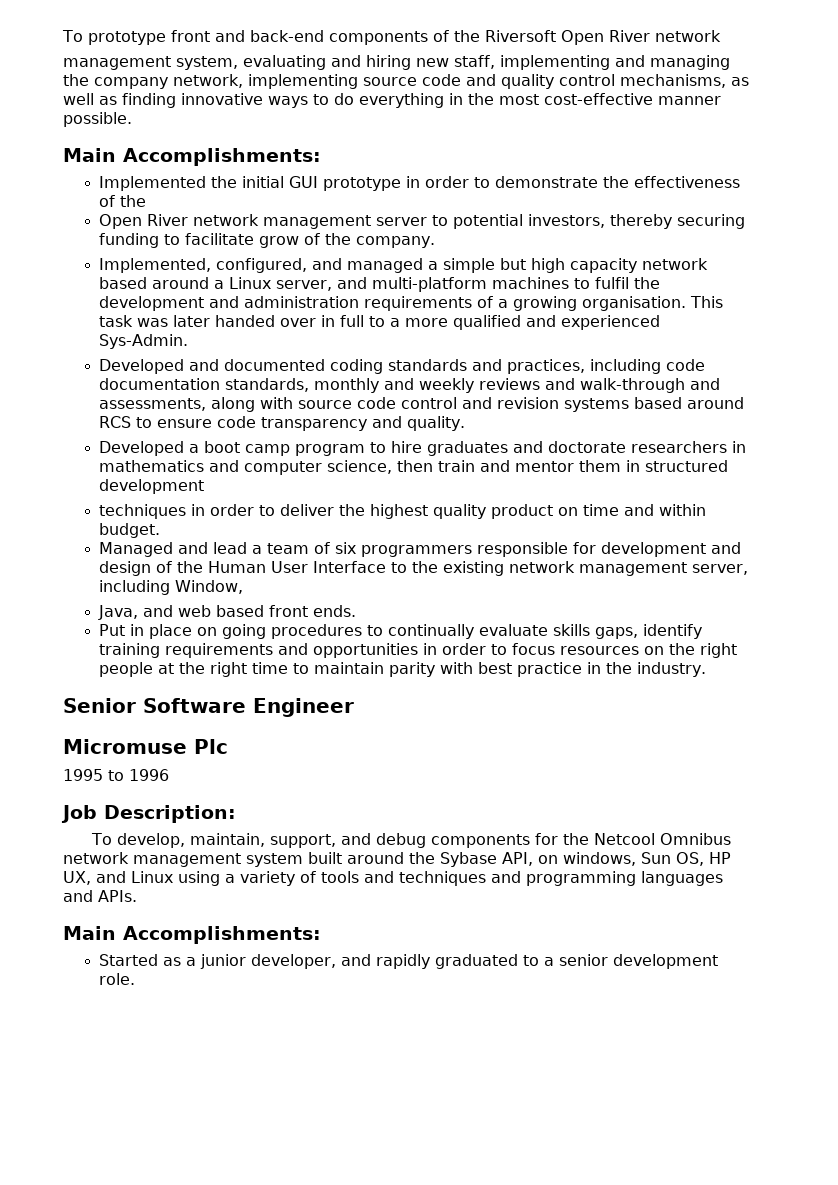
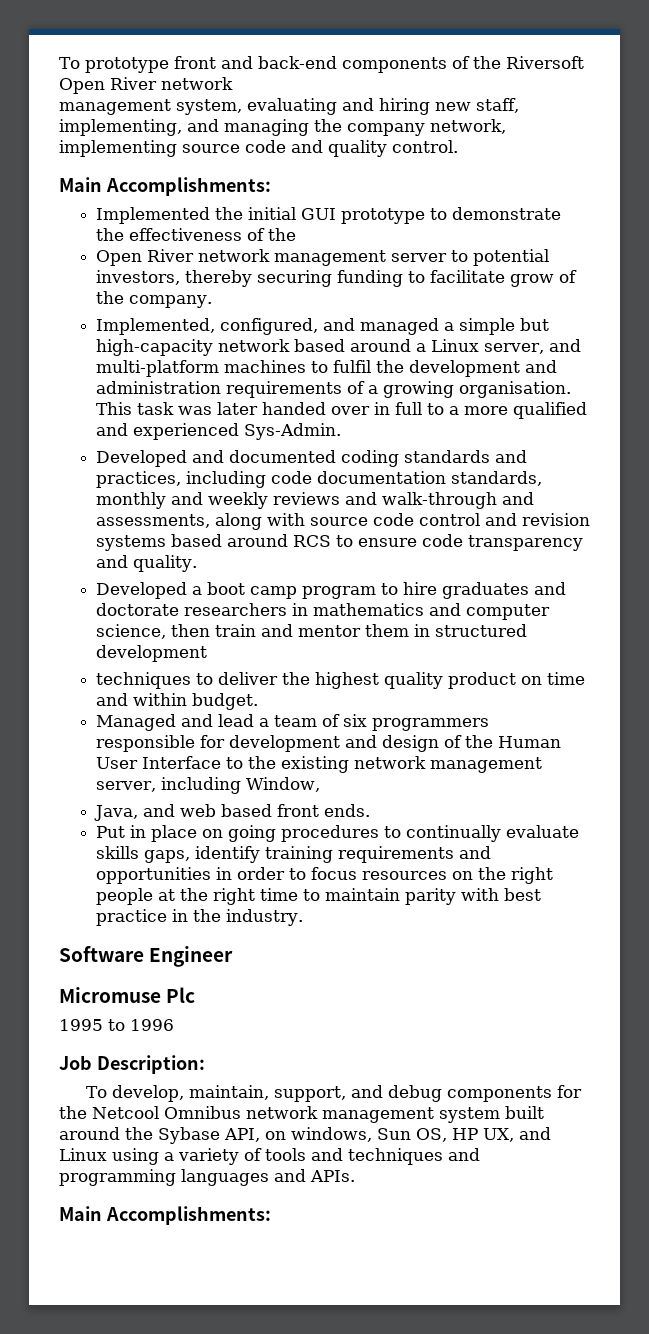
- management system, evaluating and hiring new staff, implementing and managing the company network, implementing source code and quality control mechanisms, as well as finding innovative ways to do everything in the most cost-effective manner possible.
+ management system, evaluating and hiring new staff, implementing, and managing the company network, implementing source code and quality control.
- Implemented the initial GUI prototype in order to demonstrate the effectiveness of the
+ Implemented the initial GUI prototype to demonstrate the effectiveness of the
- Implemented, configured, and managed a simple but high capacity network based around a Linux server, and multi-platform machines to fulfil the development and administration requirements of a growing organisation.
+ Implemented, configured, and managed a simple but high-capacity network based around a Linux server, and multi-platform machines to fulfil the development and administration requirements of a growing organisation.
- techniques in order to deliver the highest quality product on time and within budget.
+ techniques to deliver the highest quality product on time and within budget.
- Senior Software Engineer
+ Software Engineer
- Started as a junior developer, and rapidly graduated to a senior development role.

